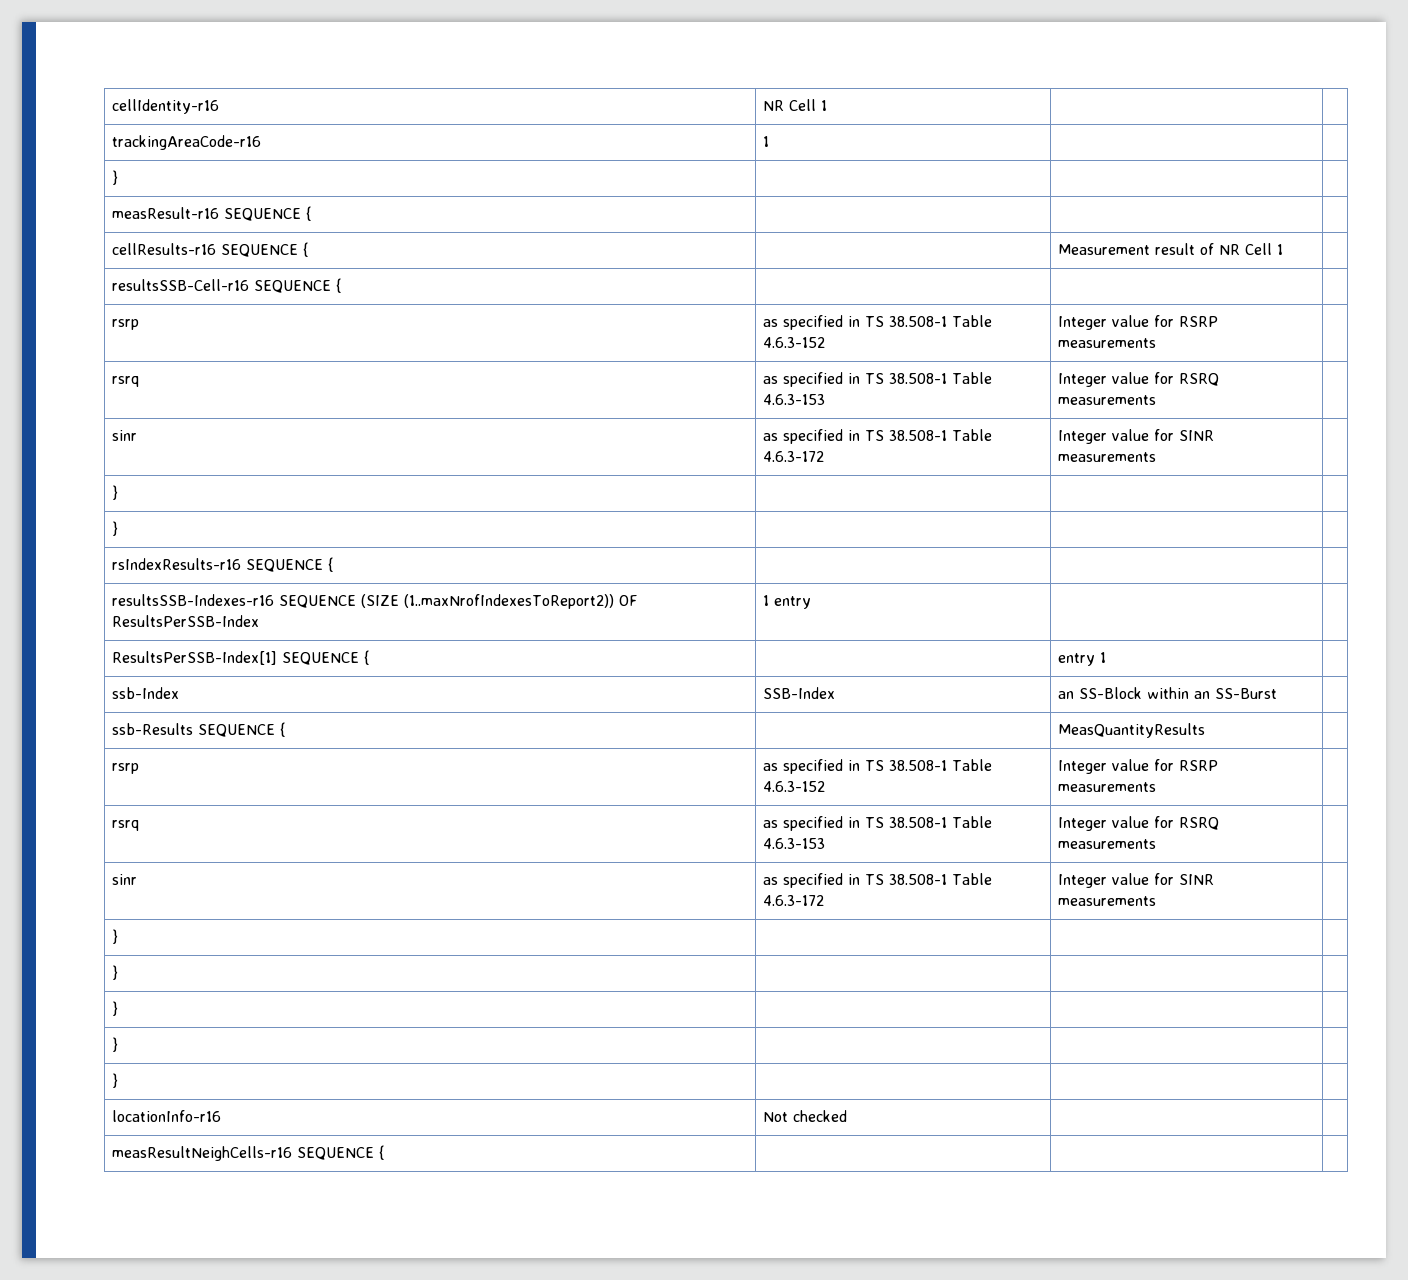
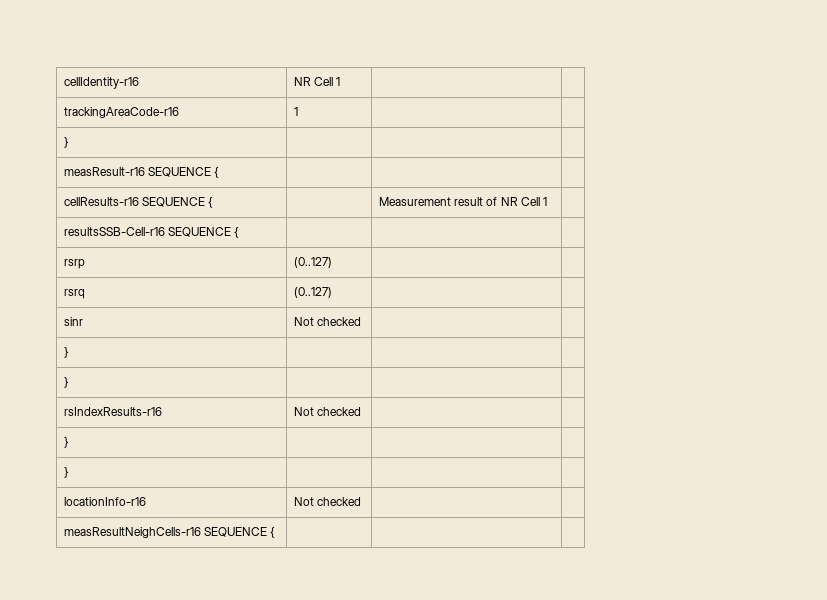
  resultsSSB-Cell-r16 SEQUENCE { | | |
- rsrp | as specified in TS 38.508-1 Table 4.6.3-152 | Integer value for RSRP measurements |
- rsrq | as specified in TS 38.508-1 Table 4.6.3-153 | Integer value for RSRQ measurements |
- sinr | as specified in TS 38.508-1 Table 4.6.3-172 | Integer value for SINR measurements |
+ rsrp | (0..127) | |
+ rsrq | (0..127) | |
+ sinr | Not checked | |
  } | | |
  } | | |
- rsIndexResults-r16 SEQUENCE { | | |
- resultsSSB-Indexes-r16 SEQUENCE (SIZE (1..maxNrofIndexesToReport2)) OF ResultsPerSSB-Index | 1 entry | |
- ResultsPerSSB-Index[1] SEQUENCE { | | entry 1 |
- ssb-Index | SSB-Index | an SS-Block within an SS-Burst |
- ssb-Results SEQUENCE { | | MeasQuantityResults |
- rsrp | as specified in TS 38.508-1 Table 4.6.3-152 | Integer value for RSRP measurements |
- rsrq | as specified in TS 38.508-1 Table 4.6.3-153 | Integer value for RSRQ measurements |
- sinr | as specified in TS 38.508-1 Table 4.6.3-172 | Integer value for SINR measurements |
- } | | |
- } | | |
- } | | |
+ rsIndexResults-r16 | Not checked | |

